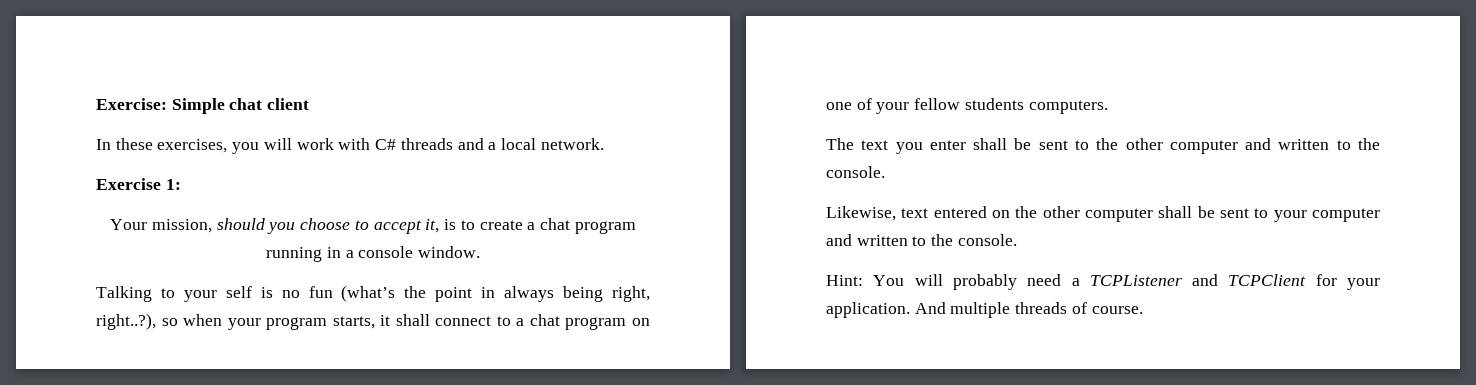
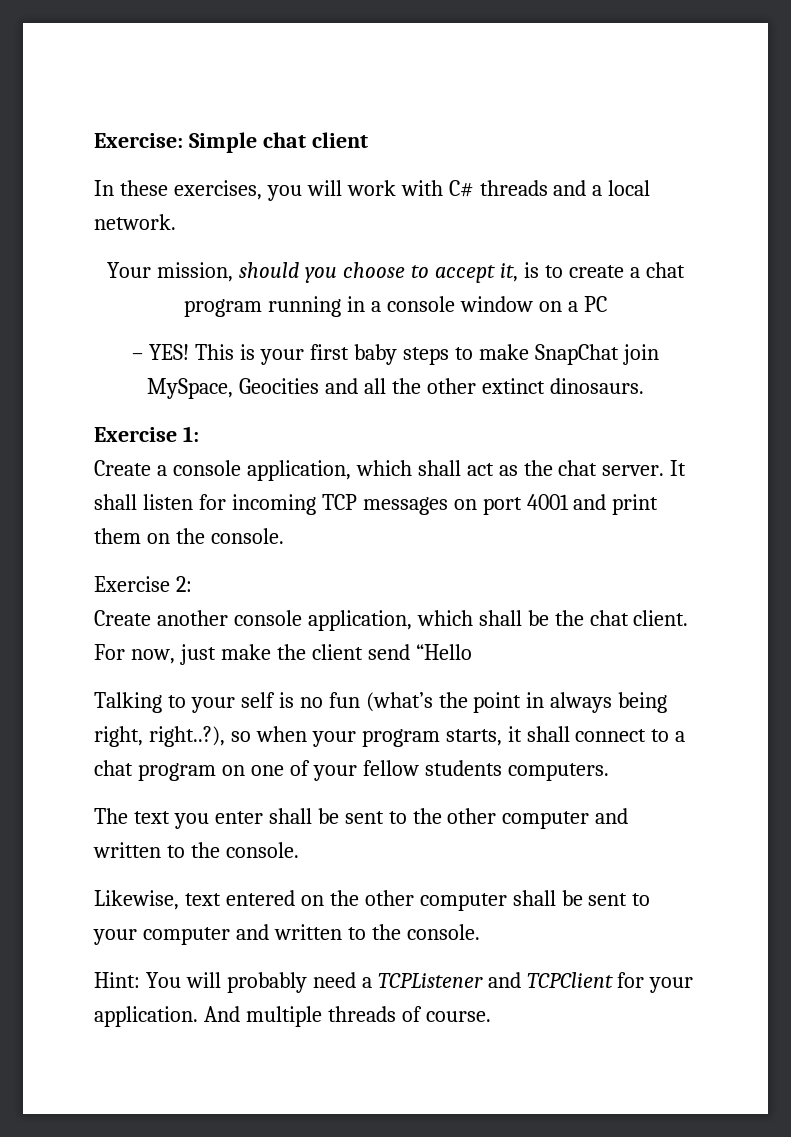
- Exercise 1:
- Your mission, should you choose to accept it, is to create a chat program running in a console window.
+ Your mission, should you choose to accept it, is to create a chat program running in a console window on a PC
+ – YES! This is your first baby steps to make SnapChat join MySpace, Geocities and all the other extinct dinosaurs.
+ Exercise 1:
+ Create a console application, which shall act as the chat server. It shall listen for incoming TCP messages on port 4001 and print them on the console.
+ Exercise 2:
+ Create another console application, which shall be the chat client. For now, just make the client send “Hello

